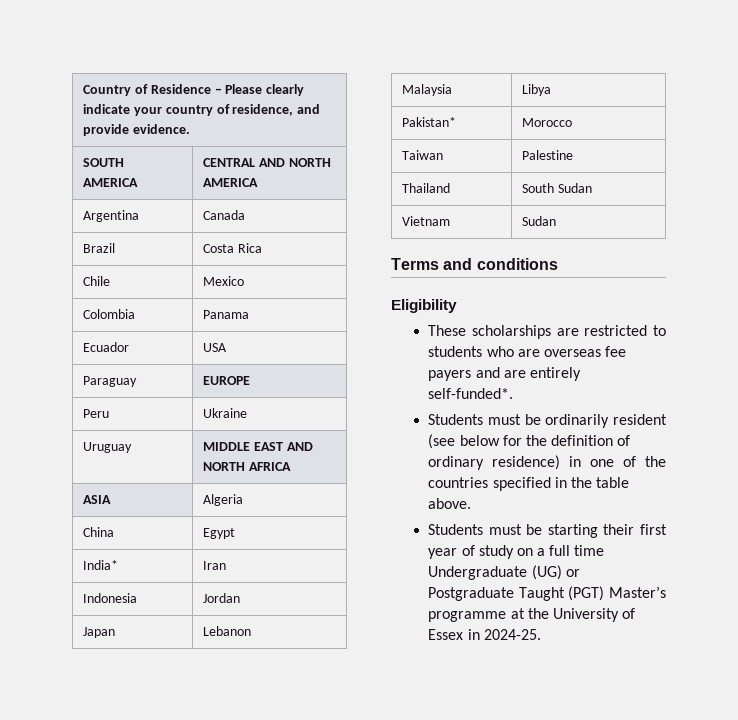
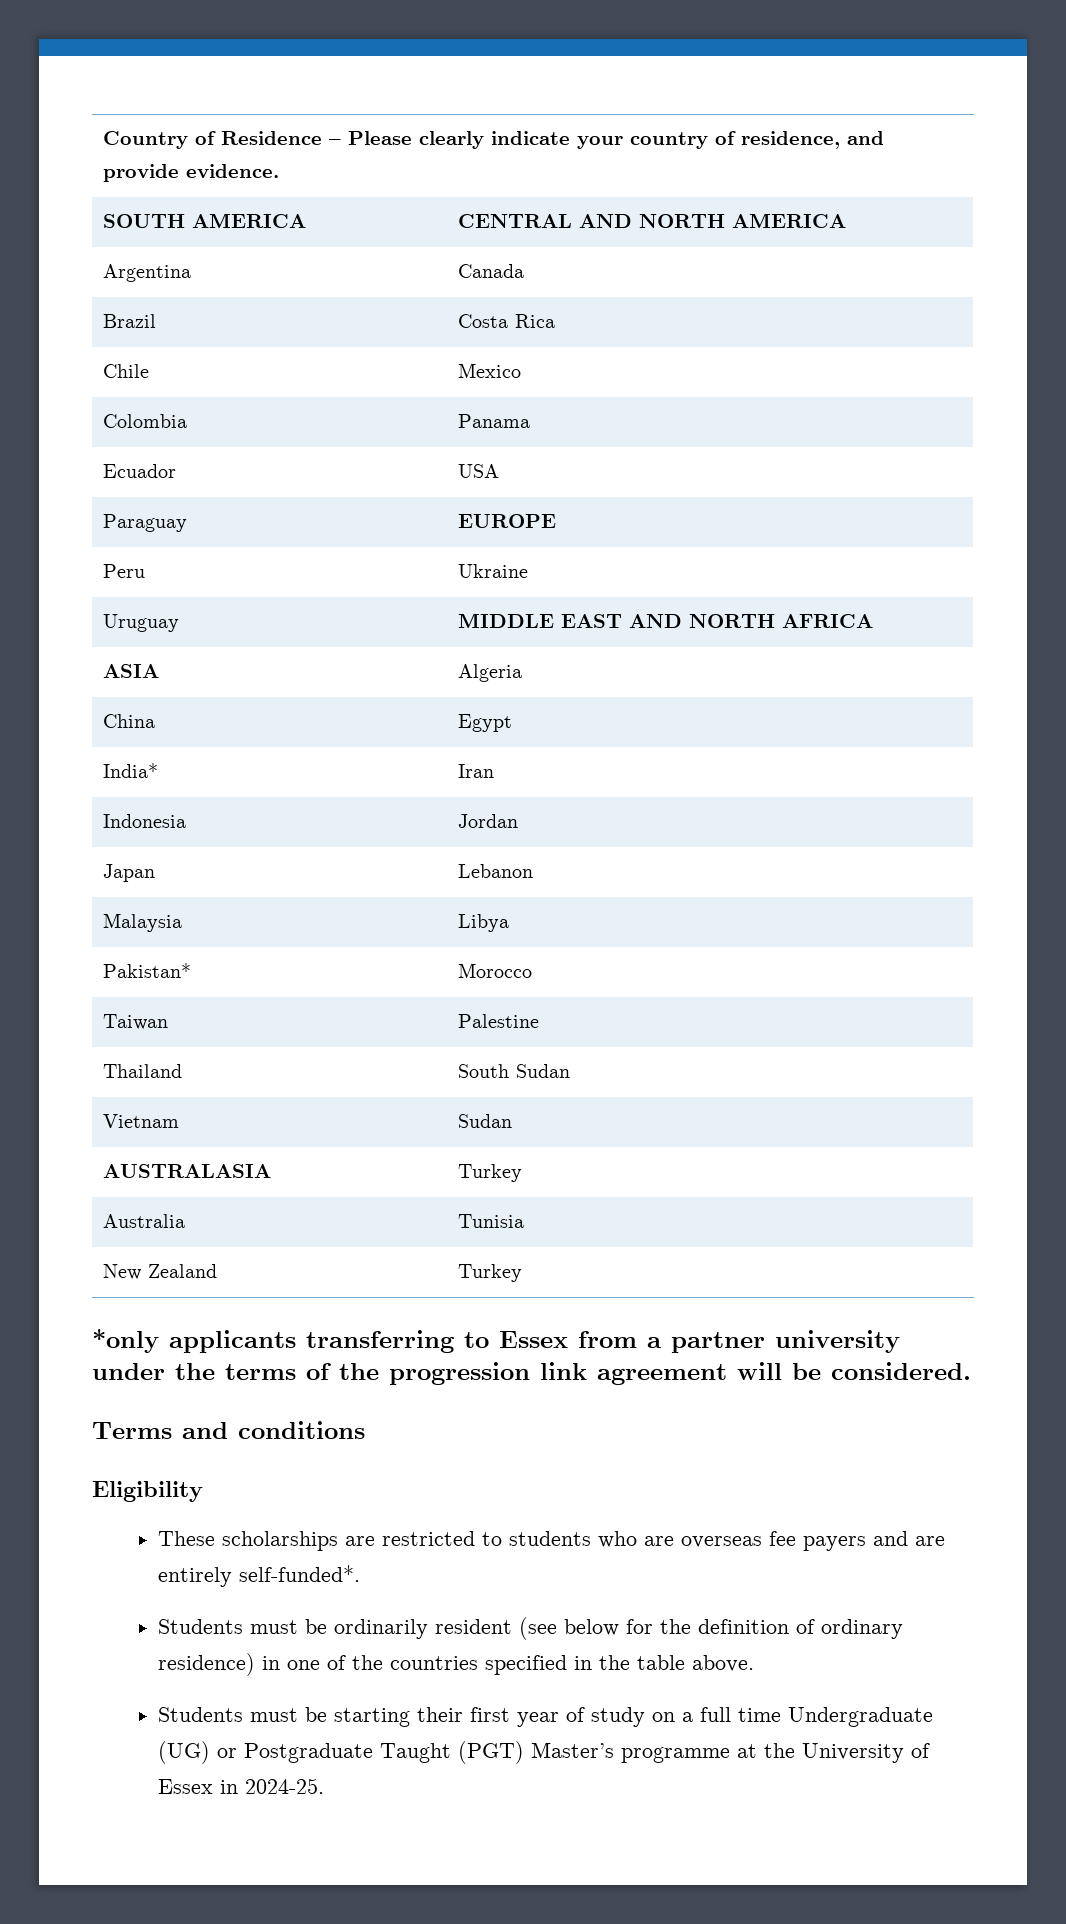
+ AUSTRALASIA | Turkey
+ Australia | Tunisia
+ New Zealand | Turkey
+ *only applicants transferring to Essex from a partner university under the terms of the progression link agreement will be considered.

